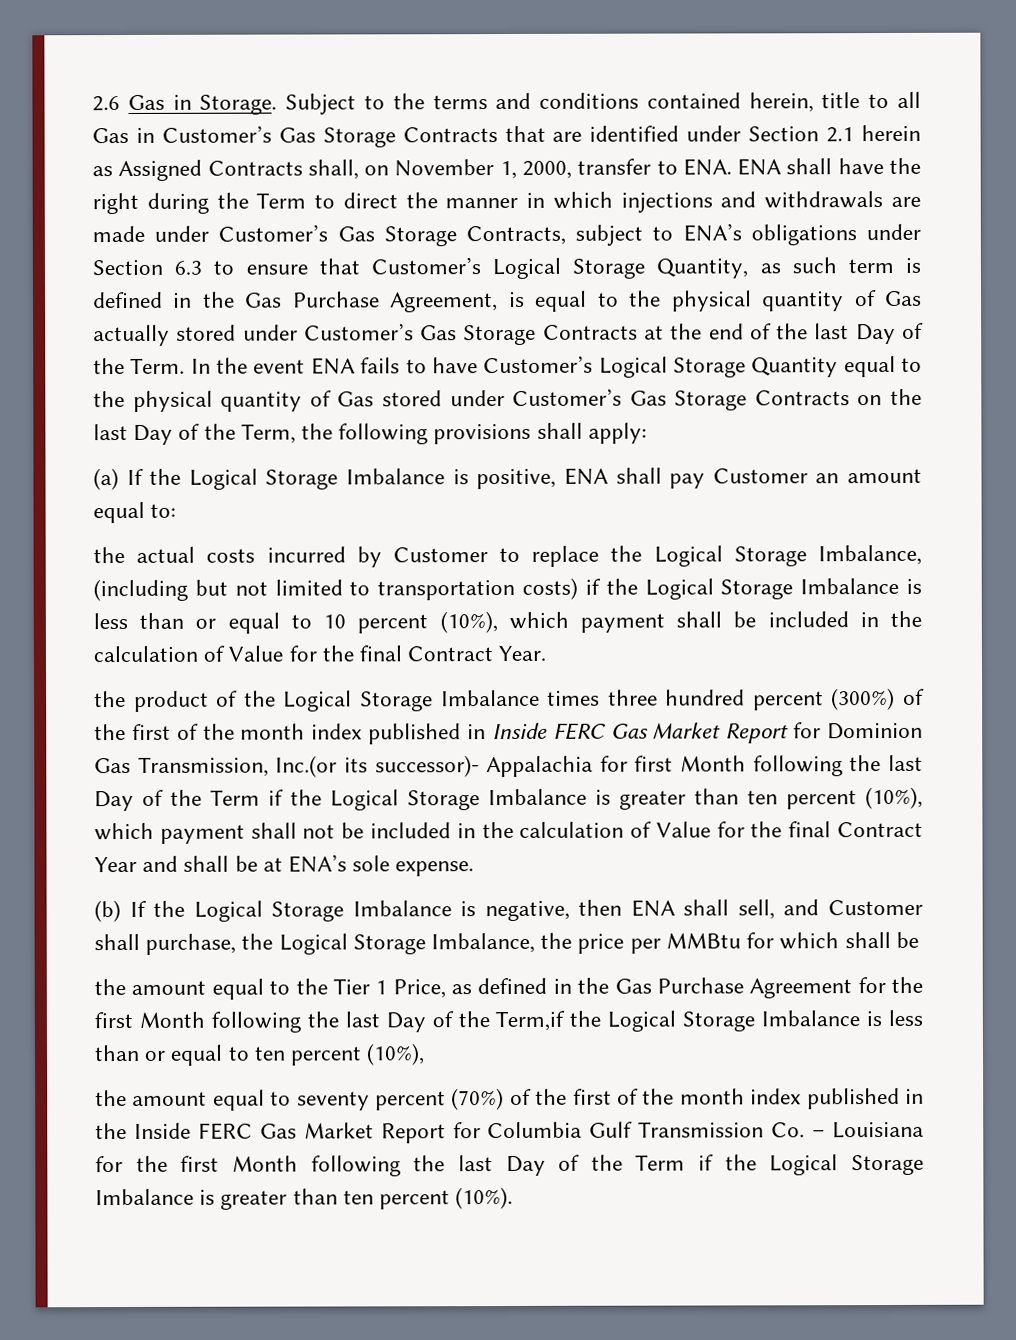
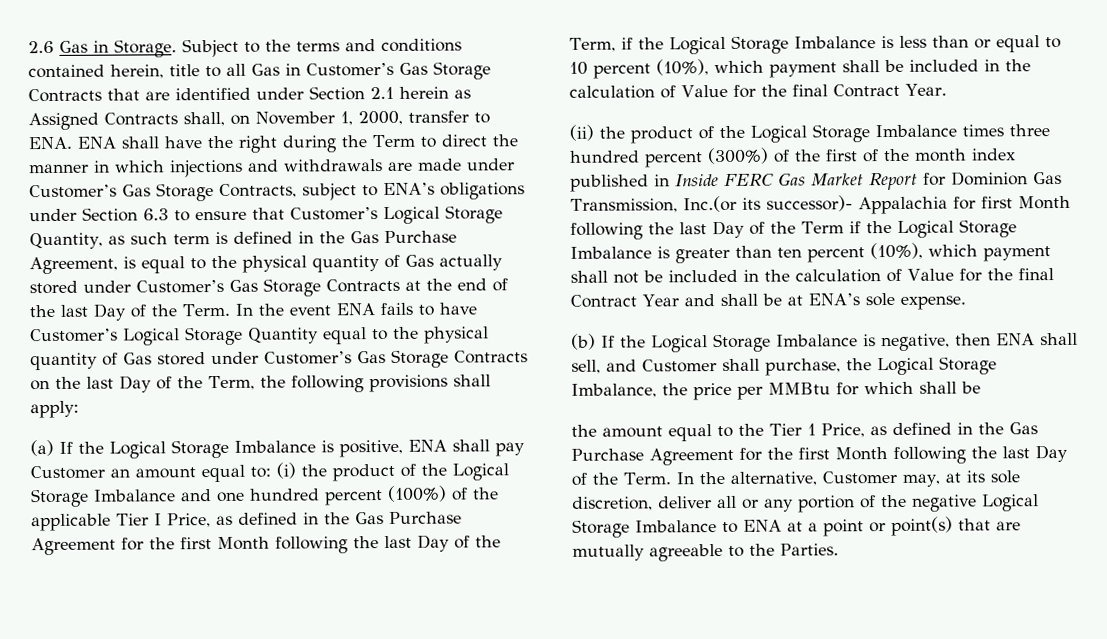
- (a) If the Logical Storage Imbalance is positive, ENA shall pay Customer an amount equal to:
- the actual costs incurred by Customer to replace the Logical Storage Imbalance, (including but not limited to transportation costs) if the Logical Storage Imbalance is less than or equal to 10 percent (10%), which payment shall be included in the calculation of Value for the final Contract Year.
+ (a) If the Logical Storage Imbalance is positive, ENA shall pay Customer an amount equal to: (i) the product of the Logical Storage Imbalance and one hundred percent (100%) of the applicable Tier I Price, as defined in the Gas Purchase Agreement for the first Month following the last Day of the Term, if the Logical Storage Imbalance is less than or equal to 10 percent (10%), which payment shall be included in the calculation of Value for the final Contract Year.
- the product of the Logical Storage Imbalance times three hundred percent (300%) of the first of the month index published in Inside FERC Gas Market Report for Dominion Gas Transmission, Inc.(or its successor)- Appalachia for first Month following the last Day of the Term if the Logical Storage Imbalance is greater than ten percent (10%), which payment shall not be included in the calculation of Value for the final Contract Year and shall be at ENA’s sole expense.
+ (ii) the product of the Logical Storage Imbalance times three hundred percent (300%) of the first of the month index published in Inside FERC Gas Market Report for Dominion Gas Transmission, Inc.(or its successor)- Appalachia for first Month following the last Day of the Term if the Logical Storage Imbalance is greater than ten percent (10%), which payment shall not be included in the calculation of Value for the final Contract Year and shall be at ENA’s sole expense.
- the amount equal to the Tier 1 Price, as defined in the Gas Purchase Agreement for the first Month following the last Day of the Term,if the Logical Storage Imbalance is less than or equal to ten percent (10%),
- the amount equal to seventy percent (70%) of the first of the month index published in the Inside FERC Gas Market Report for Columbia Gulf Transmission Co. – Louisiana for the first Month following the last Day of the Term if the Logical Storage Imbalance is greater than ten percent (10%).
+ the amount equal to the Tier 1 Price, as defined in the Gas Purchase Agreement for the first Month following the last Day of the Term. In the alternative, Customer may, at its sole discretion, deliver all or any portion of the negative Logical Storage Imbalance to ENA at a point or point(s) that are mutually agreeable to the Parties.

